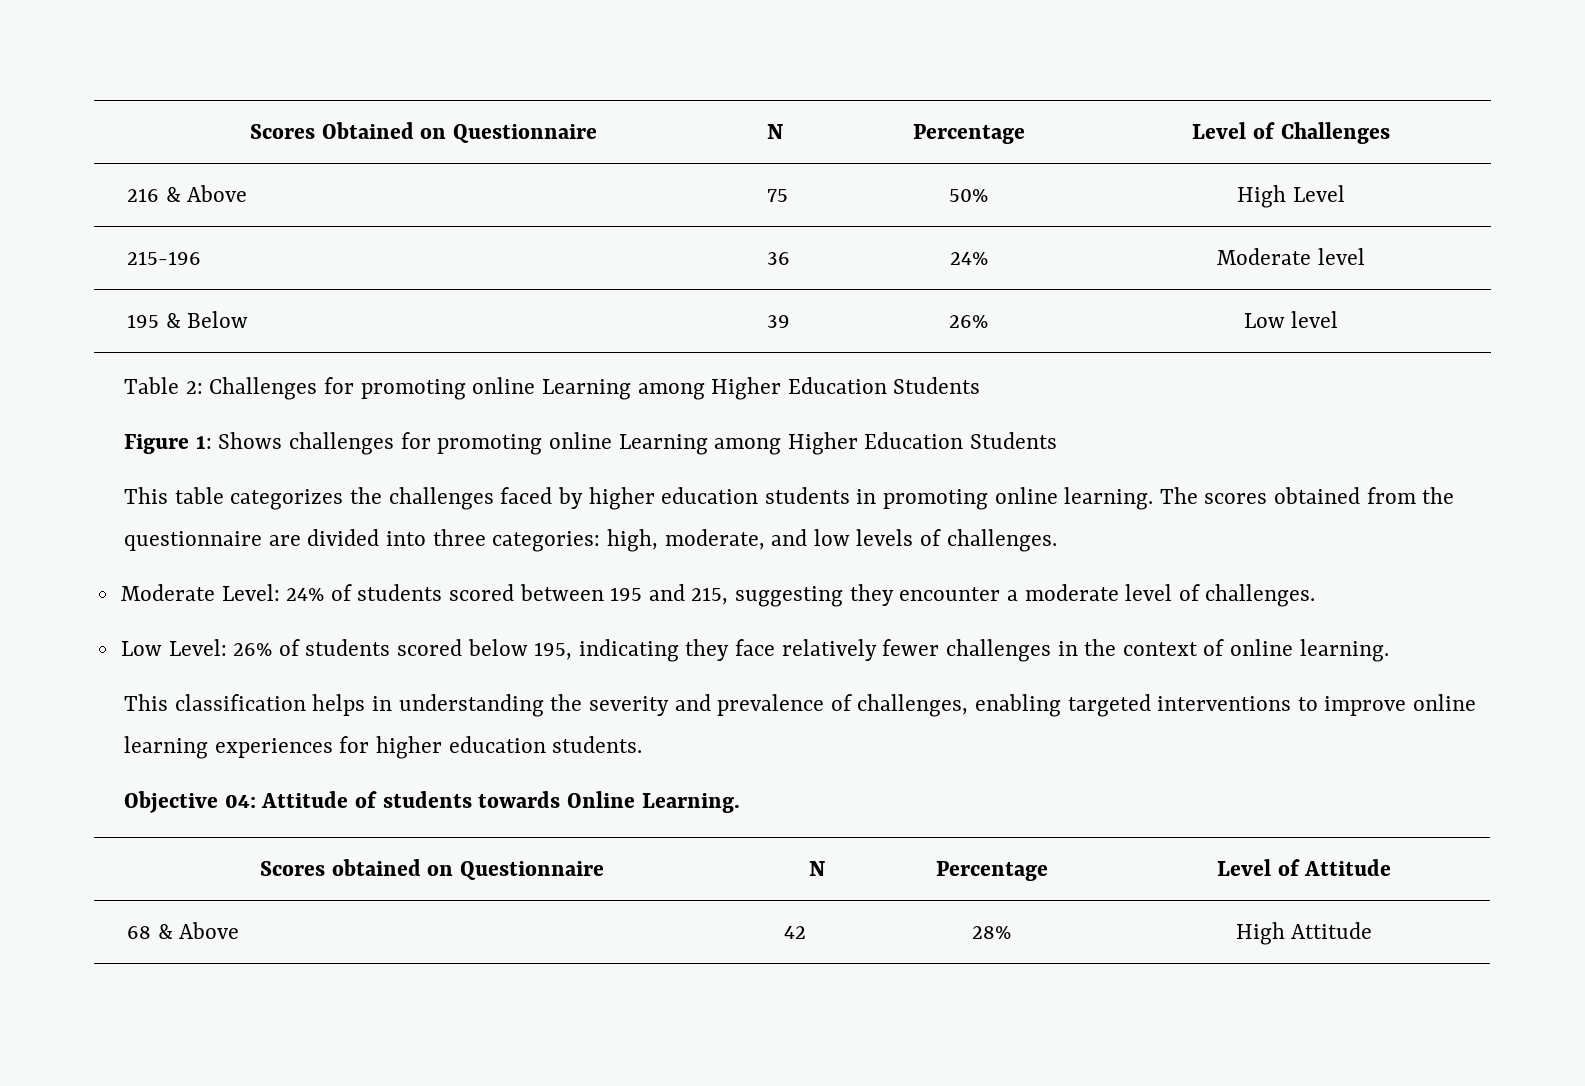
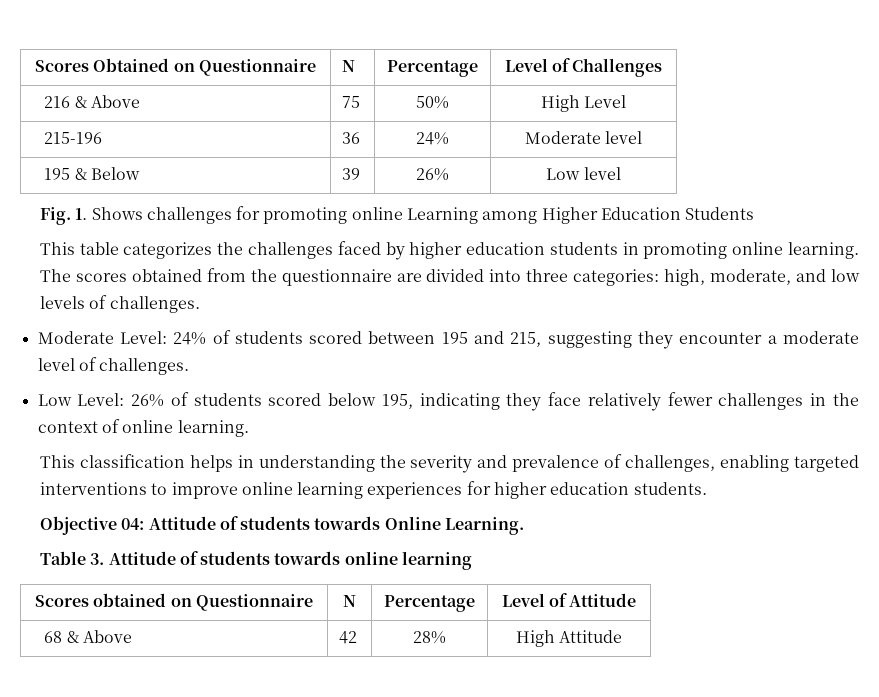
- Table 2: Challenges for promoting online Learning among Higher Education Students
- Figure 1: Shows challenges for promoting online Learning among Higher Education Students
+ Fig. 1. Shows challenges for promoting online Learning among Higher Education Students
+ Table 3. Attitude of students towards online learning

